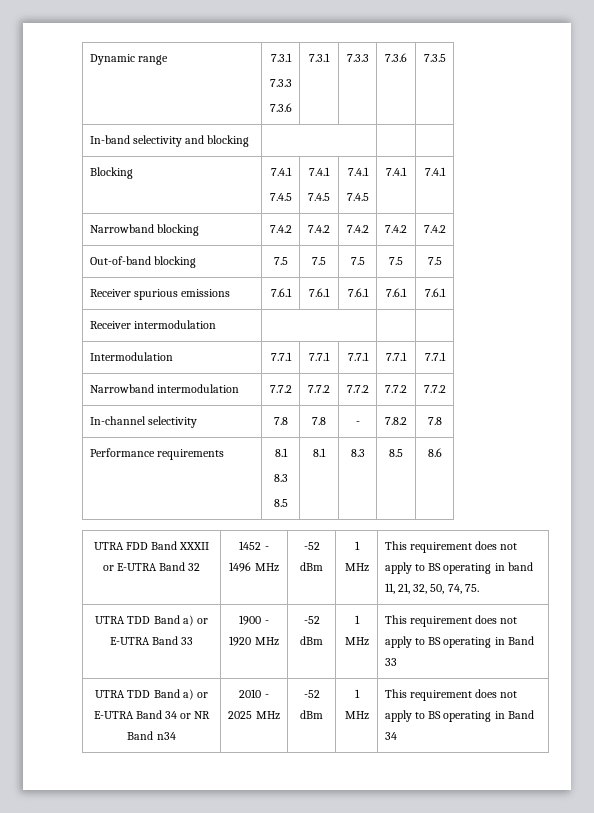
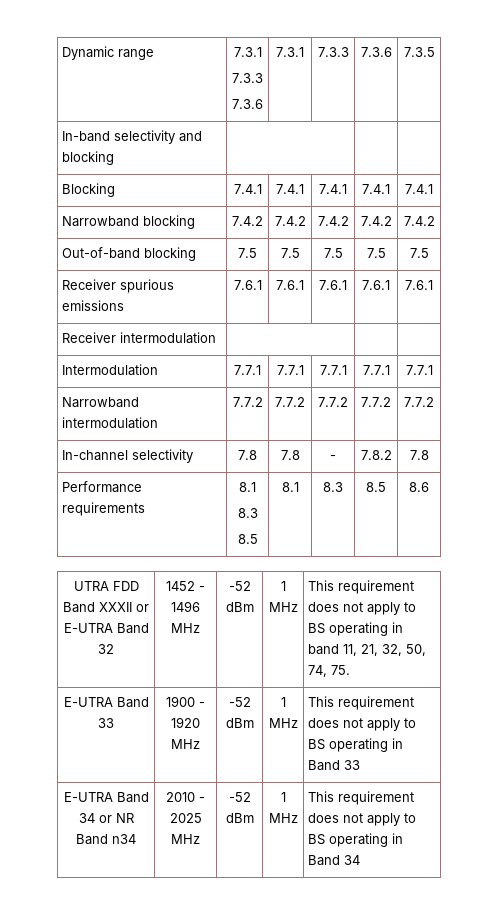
- Blocking | 7.4.1
- 7.4.5 | 7.4.1
- 7.4.5 | 7.4.1
- 7.4.5 | 7.4.1 | 7.4.1
+ Blocking | 7.4.1 | 7.4.1 | 7.4.1 | 7.4.1 | 7.4.1
- UTRA TDD Band a) or E-UTRA Band 33 | 1900 - 1920 MHz | -52 dBm | 1 MHz | This requirement does not apply to BS operating in Band 33
+ E-UTRA Band 33 | 1900 - 1920 MHz | -52 dBm | 1 MHz | This requirement does not apply to BS operating in Band 33
- UTRA TDD Band a) or E-UTRA Band 34 or NR Band n34 | 2010 - 2025 MHz | -52 dBm | 1 MHz | This requirement does not apply to BS operating in Band 34
+ E-UTRA Band 34 or NR Band n34 | 2010 - 2025 MHz | -52 dBm | 1 MHz | This requirement does not apply to BS operating in Band 34

